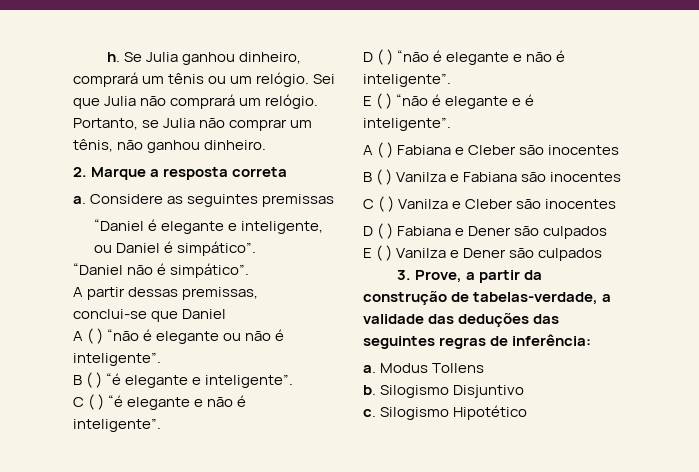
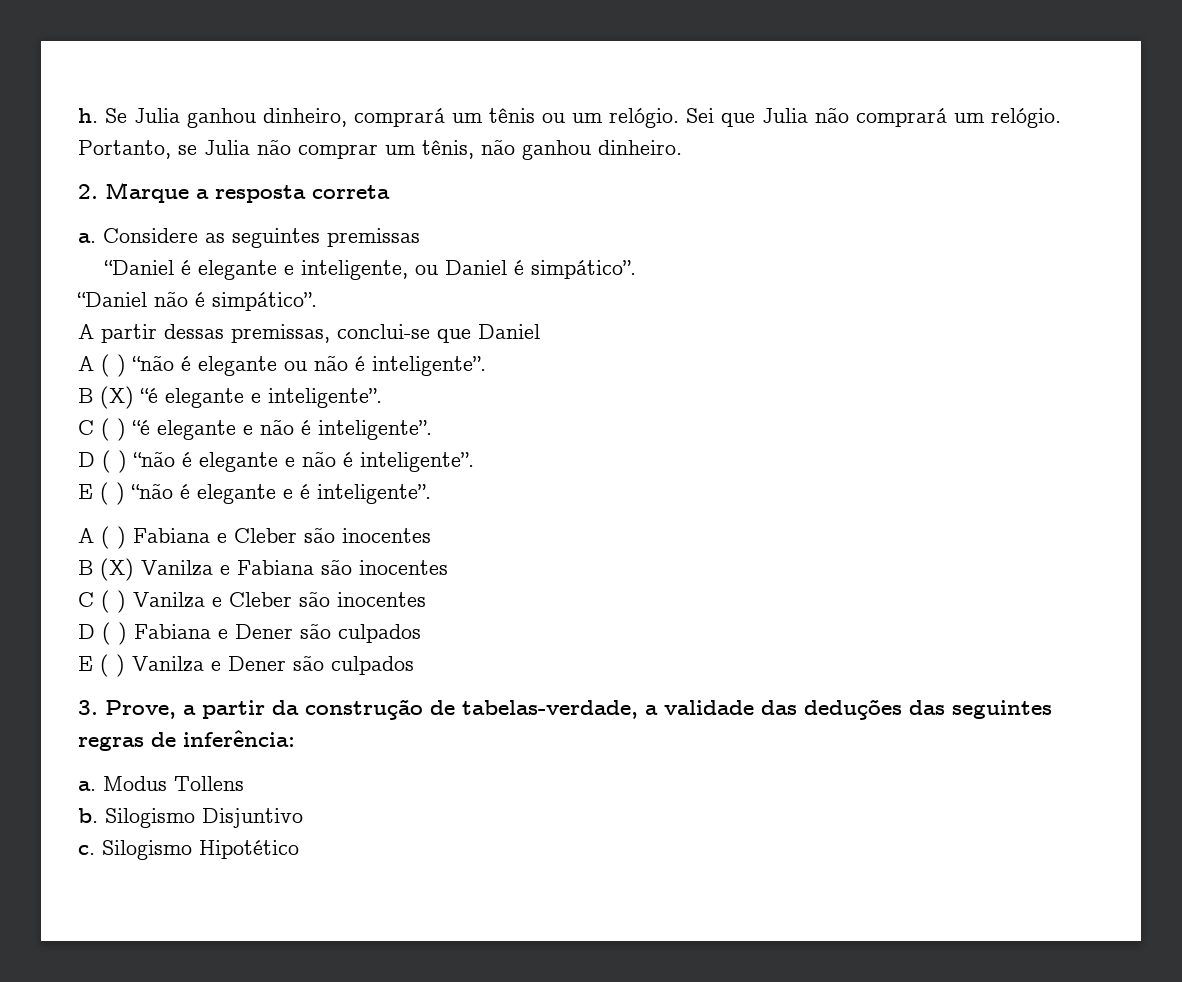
- B ( ) “é elegante e inteligente”.
+ B (X) “é elegante e inteligente”.
- B ( ) Vanilza e Fabiana são inocentes
+ B (X) Vanilza e Fabiana são inocentes

